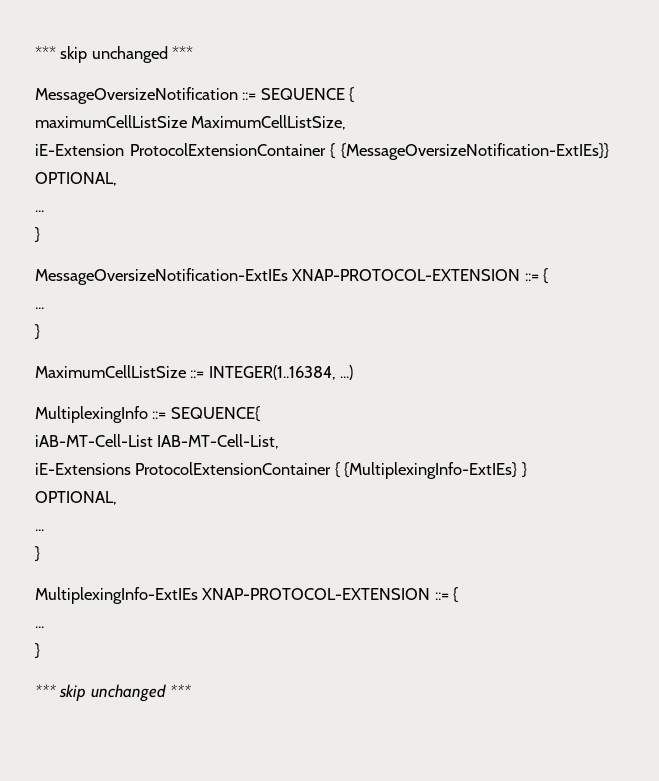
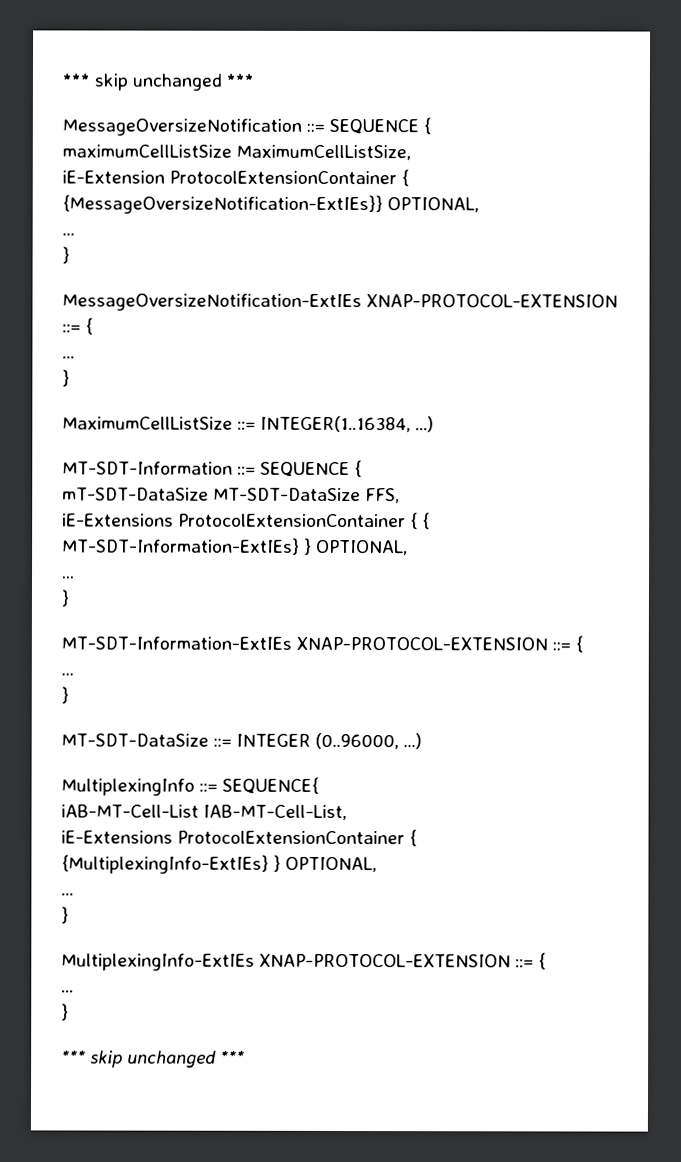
+ MT-SDT-Information ::= SEQUENCE {
+ mT-SDT-DataSize MT-SDT-DataSize FFS,
+ iE-Extensions ProtocolExtensionContainer { { MT-SDT-Information-ExtIEs} } OPTIONAL,
+ ...
+ }
+ MT-SDT-Information-ExtIEs XNAP-PROTOCOL-EXTENSION ::= {
+ ...
+ }
+ MT-SDT-DataSize ::= INTEGER (0..96000, ...)

